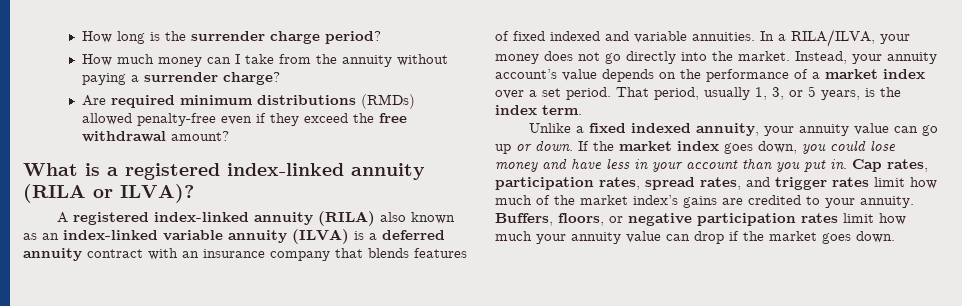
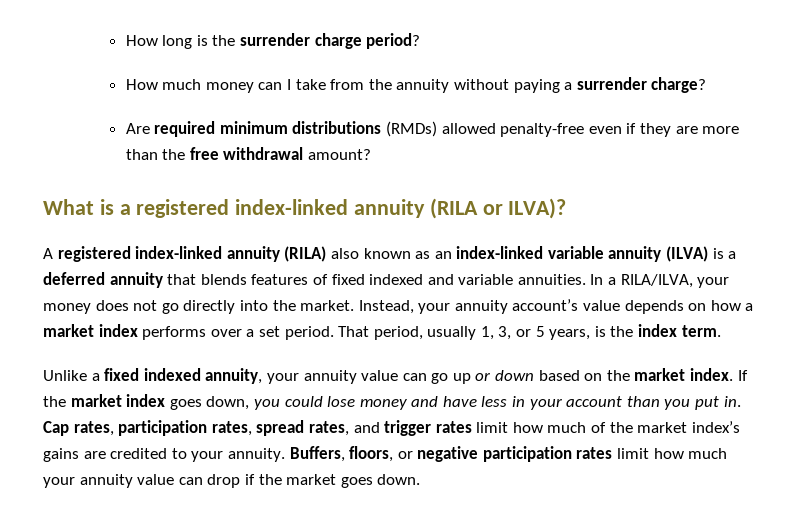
- Are required minimum distributions (RMDs) allowed penalty-free even if they exceed the free withdrawal amount?
+ Are required minimum distributions (RMDs) allowed penalty-free even if they are more than the free withdrawal amount?
- A registered index-linked annuity (RILA) also known as an index-linked variable annuity (ILVA) is a deferred annuity contract with an insurance company that blends features of fixed indexed and variable annuities.
+ A registered index-linked annuity (RILA) also known as an index-linked variable annuity (ILVA) is a deferred annuity that blends features of fixed indexed and variable annuities.
- Instead, your annuity account’s value depends on the performance of a market index over a set period.
+ Instead, your annuity account’s value depends on how a market index performs over a set period.
- Unlike a fixed indexed annuity, your annuity value can go up or down.
+ Unlike a fixed indexed annuity, your annuity value can go up or down based on the market index.

